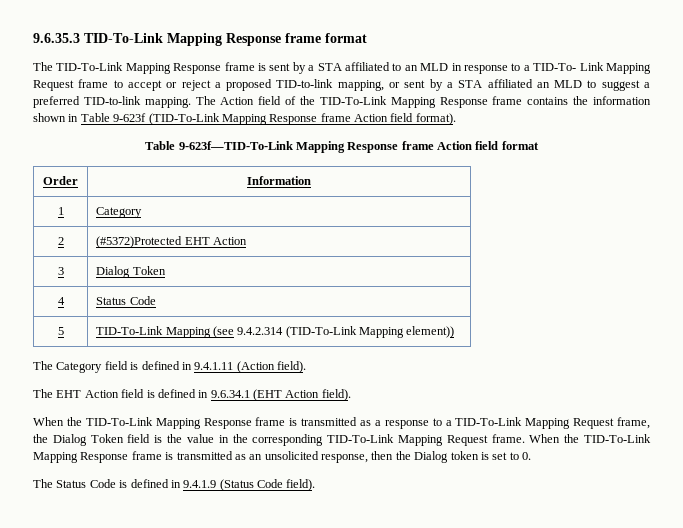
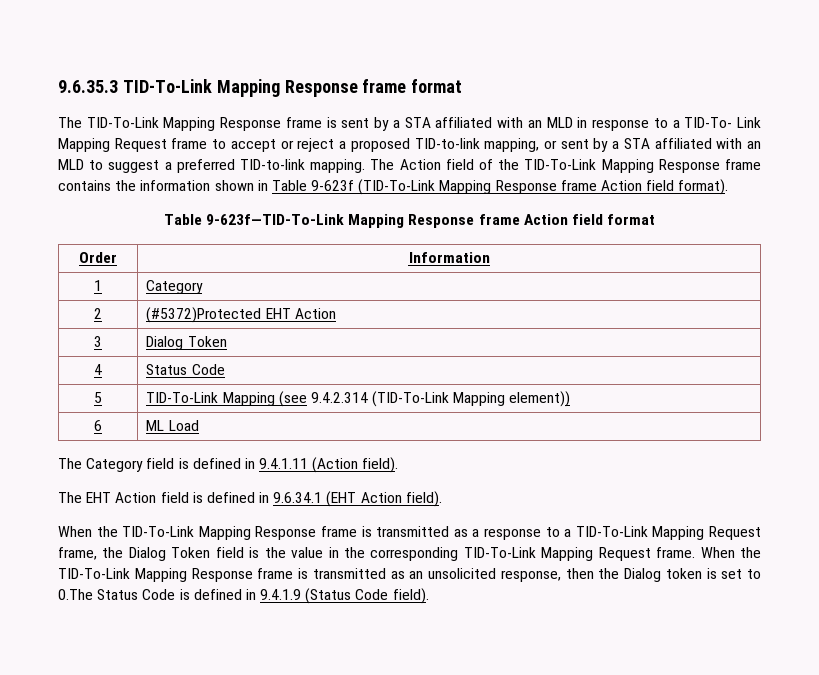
- The TID-To-Link Mapping Response frame is sent by a STA affiliated to an MLD in response to a TID-To- Link Mapping Request frame to accept or reject a proposed TID-to-link mapping, or sent by a STA affiliated an MLD to suggest a preferred TID-to-link mapping.
+ The TID-To-Link Mapping Response frame is sent by a STA affiliated with an MLD in response to a TID-To- Link Mapping Request frame to accept or reject a proposed TID-to-link mapping, or sent by a STA affiliated with an MLD to suggest a preferred TID-to-link mapping.
+ 6 | ML Load
- When the TID-To-Link Mapping Response frame is transmitted as an unsolicited response, then the Dialog token is set to 0.
- The Status Code is defined in 9.4.1.9 (Status Code field).
+ When the TID-To-Link Mapping Response frame is transmitted as an unsolicited response, then the Dialog token is set to 0.The Status Code is defined in 9.4.1.9 (Status Code field).

